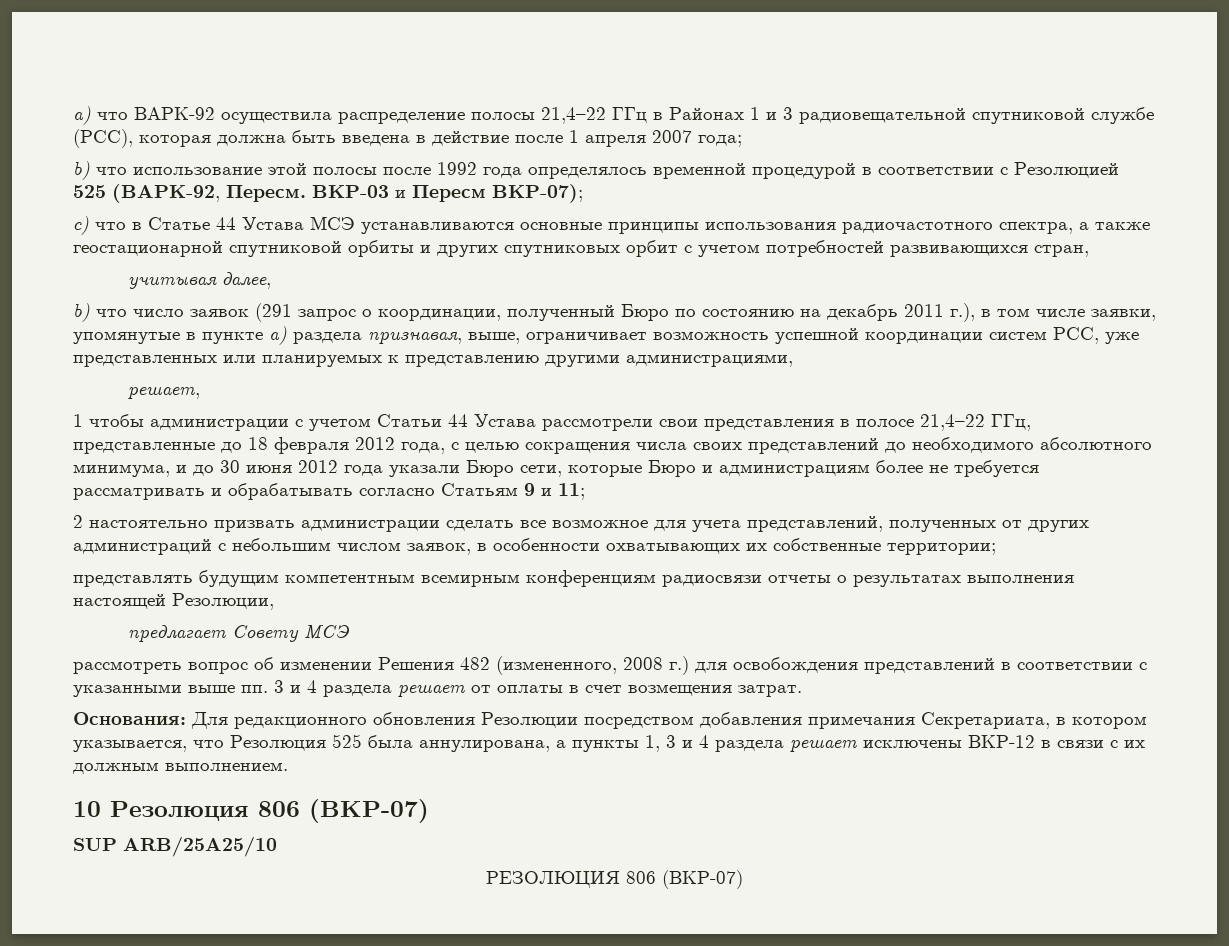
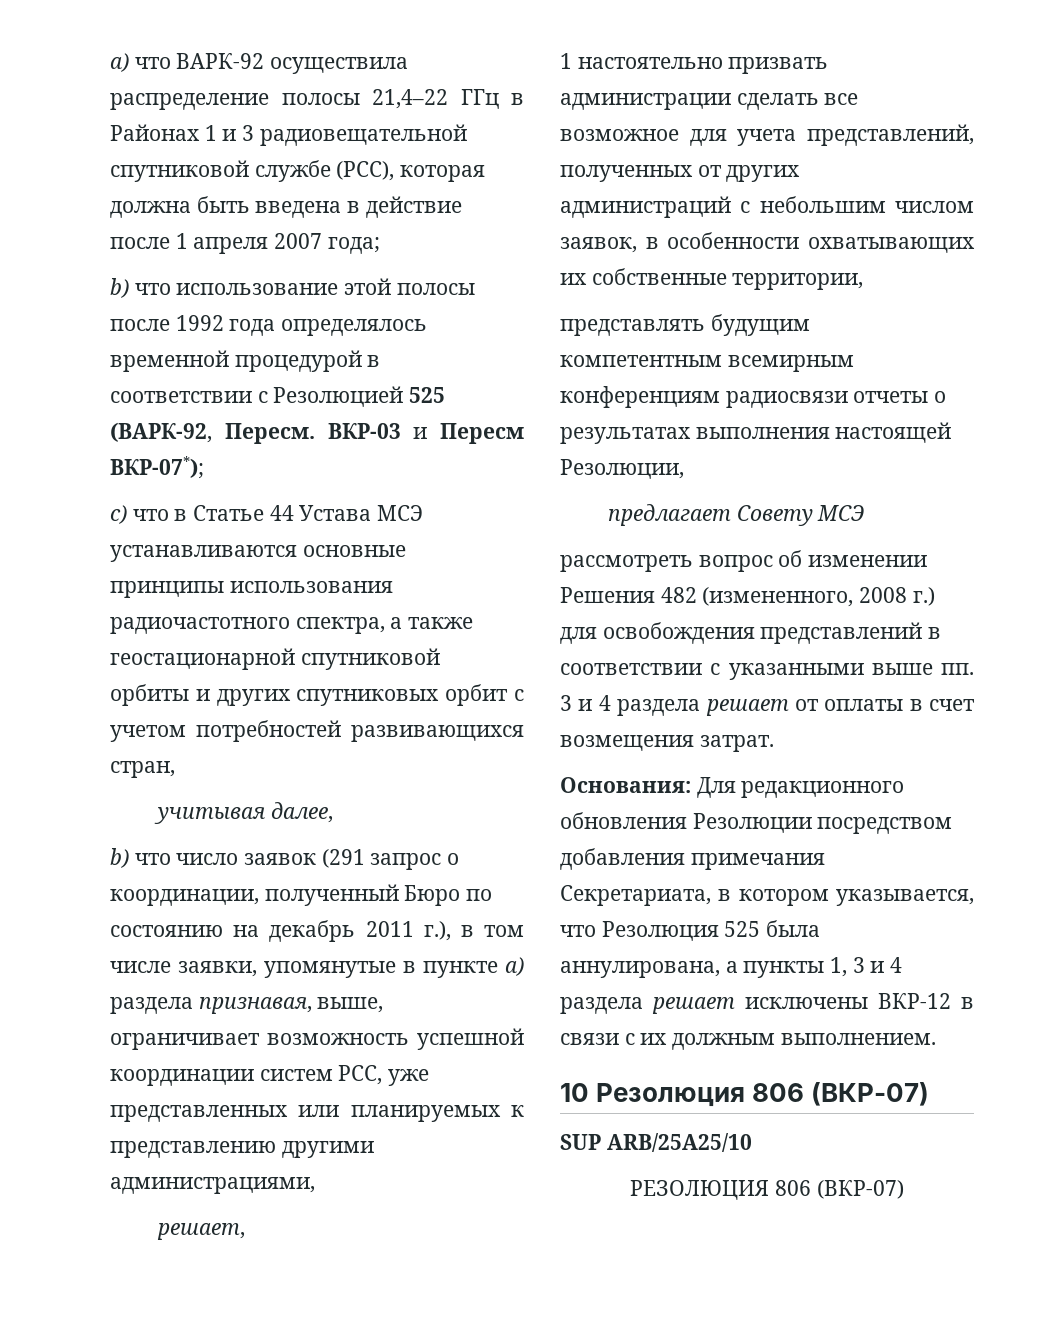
- ВКР-03 и Пересм ВКР-07);
+ ВКР-03 и Пересм ВКР-07*);
- 1 чтобы администрации с учетом Статьи 44 Устава рассмотрели свои представления в полосе 21,4–22 ГГц, представленные до 18 февраля 2012 года, с целью сокращения числа своих представлений до необходимого абсолютного минимума, и до 30 июня 2012 года указали Бюро сети, которые Бюро и администрациям более не требуется рассматривать и обрабатывать согласно Статьям 9 и 11;
- 2 настоятельно призвать администрации сделать все возможное для учета представлений, полученных от других администраций с небольшим числом заявок, в особенности охватывающих их собственные территории;
+ 1 настоятельно призвать администрации сделать все возможное для учета представлений, полученных от других администраций с небольшим числом заявок, в особенности охватывающих их собственные территории,

